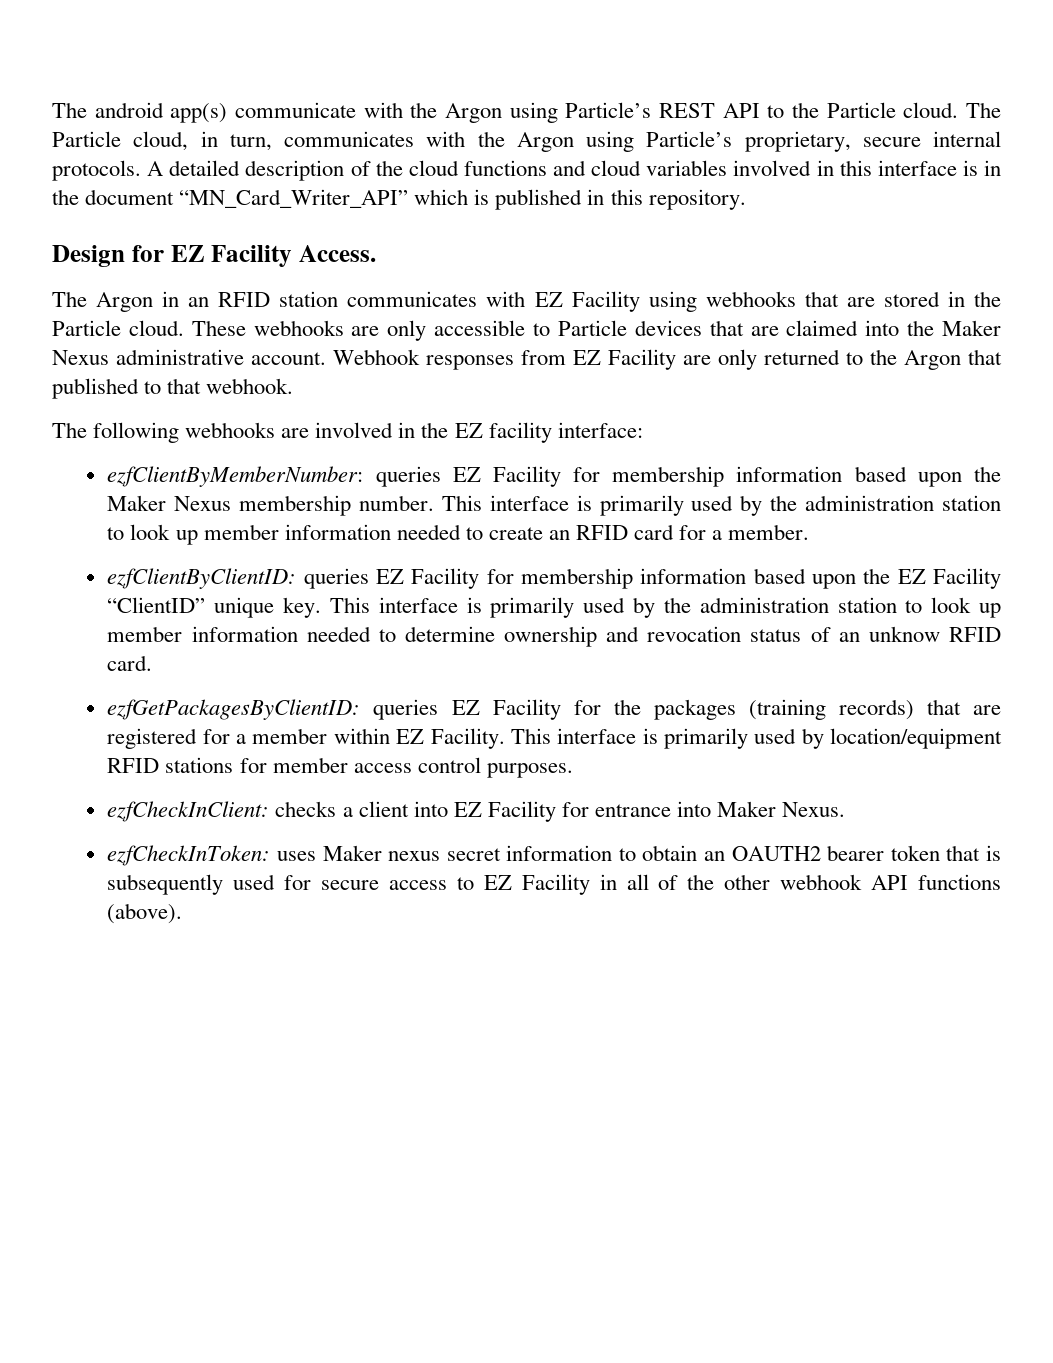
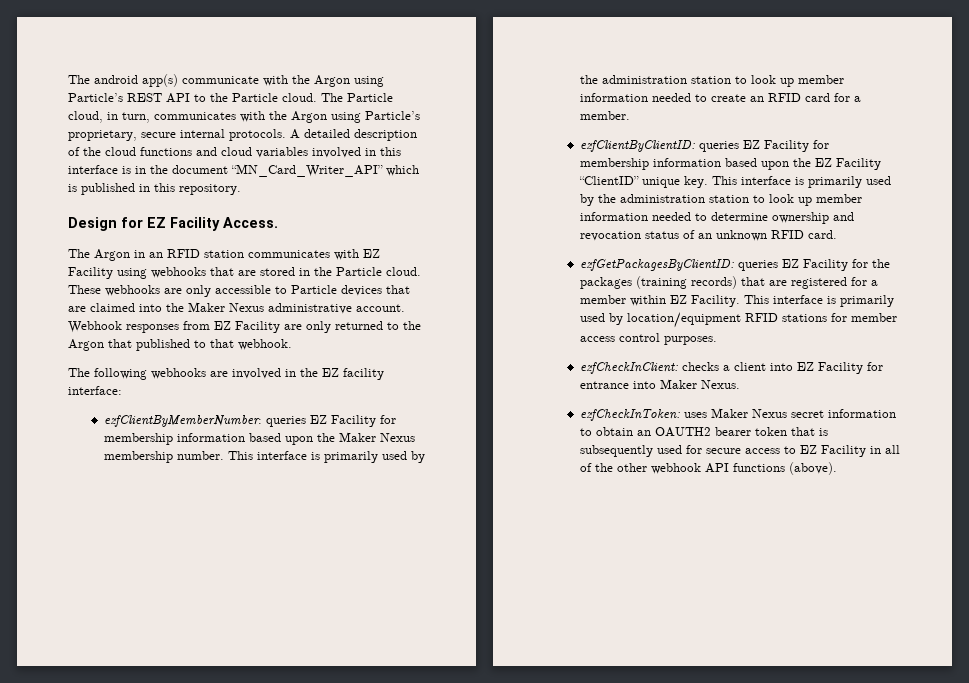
- This interface is primarily used by the administration station to look up member information needed to determine ownership and revocation status of an unknow RFID card.
+ This interface is primarily used by the administration station to look up member information needed to determine ownership and revocation status of an unknown RFID card.
- ezfCheckInToken: uses Maker nexus secret information to obtain an OAUTH2 bearer token that is subsequently used for secure access to EZ Facility in all of the other webhook API functions (above).
+ ezfCheckInToken: uses Maker Nexus secret information to obtain an OAUTH2 bearer token that is subsequently used for secure access to EZ Facility in all of the other webhook API functions (above).

